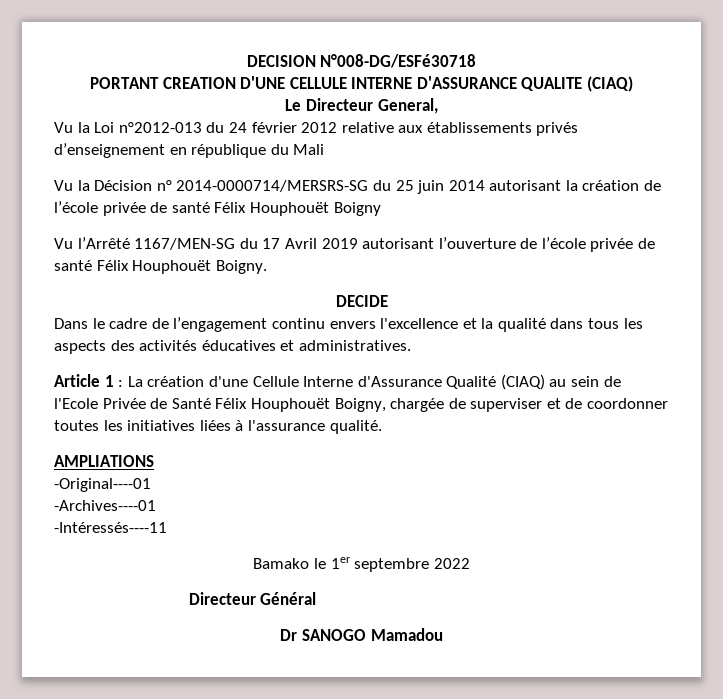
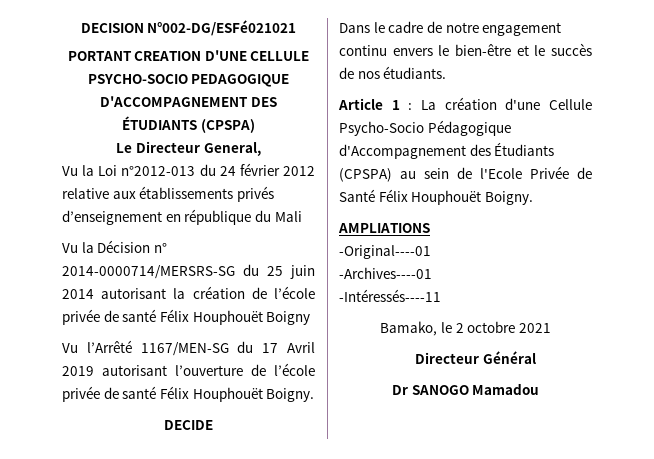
- DECISION N°008-DG/ESFé30718
+ DECISION N°002-DG/ESFé021021
- PORTANT CREATION D'UNE CELLULE INTERNE D'ASSURANCE QUALITE (CIAQ)
+ PORTANT CREATION D'UNE CELLULE PSYCHO-SOCIO PEDAGOGIQUE D'ACCOMPAGNEMENT DES ÉTUDIANTS (CPSPA)
- Dans le cadre de l’engagement continu envers l'excellence et la qualité dans tous les aspects des activités éducatives et administratives.
+ Dans le cadre de notre engagement continu envers le bien-être et le succès de nos étudiants.
- Article 1 : La création d'une Cellule Interne d'Assurance Qualité (CIAQ) au sein de l'Ecole Privée de Santé Félix Houphouët Boigny, chargée de superviser et de coordonner toutes les initiatives liées à l'assurance qualité.
+ Article 1 : La création d'une Cellule Psycho-Socio Pédagogique d'Accompagnement des Étudiants (CPSPA) au sein de l'Ecole Privée de Santé Félix Houphouët Boigny.
- Bamako le 1er septembre 2022
+ Bamako, le 2 octobre 2021

